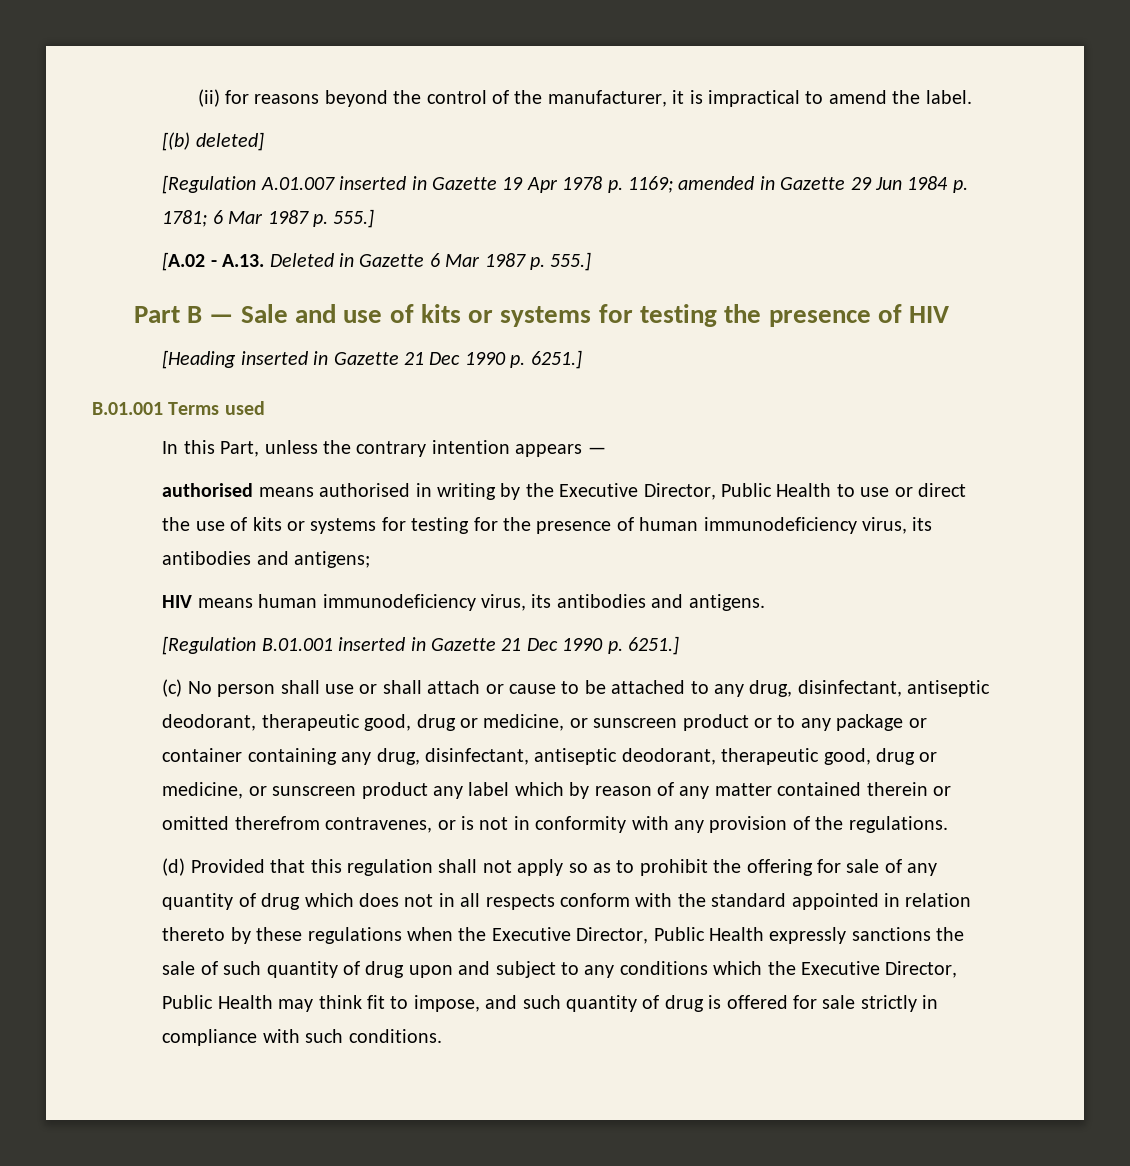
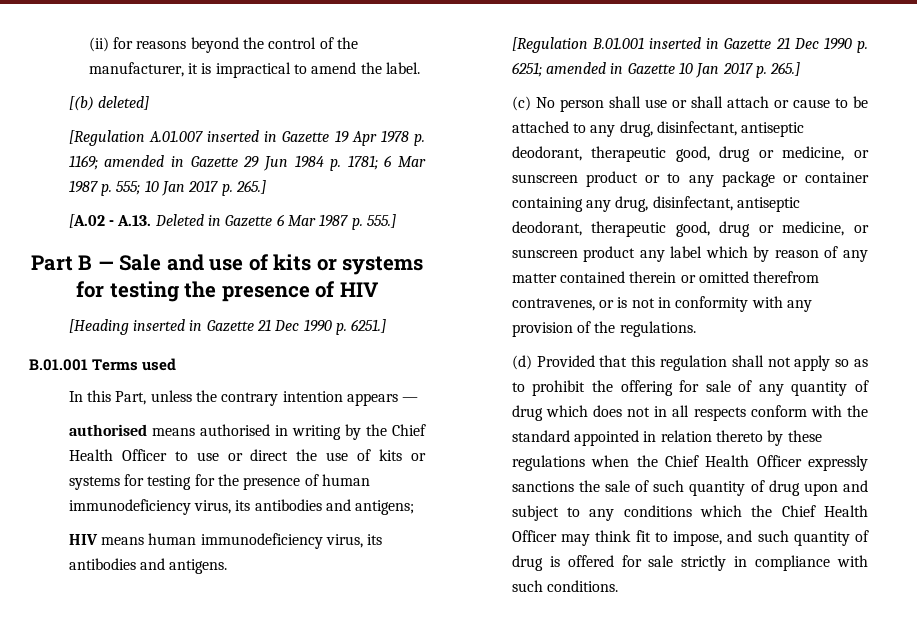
- [Regulation A.01.007 inserted in Gazette 19 Apr 1978 p. 1169; amended in Gazette 29 Jun 1984 p. 1781; 6 Mar 1987 p. 555.]
+ [Regulation A.01.007 inserted in Gazette 19 Apr 1978 p. 1169; amended in Gazette 29 Jun 1984 p. 1781; 6 Mar 1987 p. 555; 10 Jan 2017 p. 265.]
- authorised means authorised in writing by the Executive Director, Public Health to use or direct the use of kits or systems for testing for the presence of human immunodeficiency virus, its antibodies and antigens;
+ authorised means authorised in writing by the Chief Health Officer to use or direct the use of kits or systems for testing for the presence of human immunodeficiency virus, its antibodies and antigens;
- [Regulation B.01.001 inserted in Gazette 21 Dec 1990 p. 6251.]
+ [Regulation B.01.001 inserted in Gazette 21 Dec 1990 p. 6251; amended in Gazette 10 Jan 2017 p. 265.]
- (d) Provided that this regulation shall not apply so as to prohibit the offering for sale of any quantity of drug which does not in all respects conform with the standard appointed in relation thereto by these regulations when the Executive Director, Public Health expressly sanctions the sale of such quantity of drug upon and subject to any conditions which the Executive Director, Public Health may think fit to impose, and such quantity of drug is offered for sale strictly in compliance with such conditions.
+ (d) Provided that this regulation shall not apply so as to prohibit the offering for sale of any quantity of drug which does not in all respects conform with the standard appointed in relation thereto by these regulations when the Chief Health Officer expressly sanctions the sale of such quantity of drug upon and subject to any conditions which the Chief Health Officer may think fit to impose, and such quantity of drug is offered for sale strictly in compliance with such conditions.

